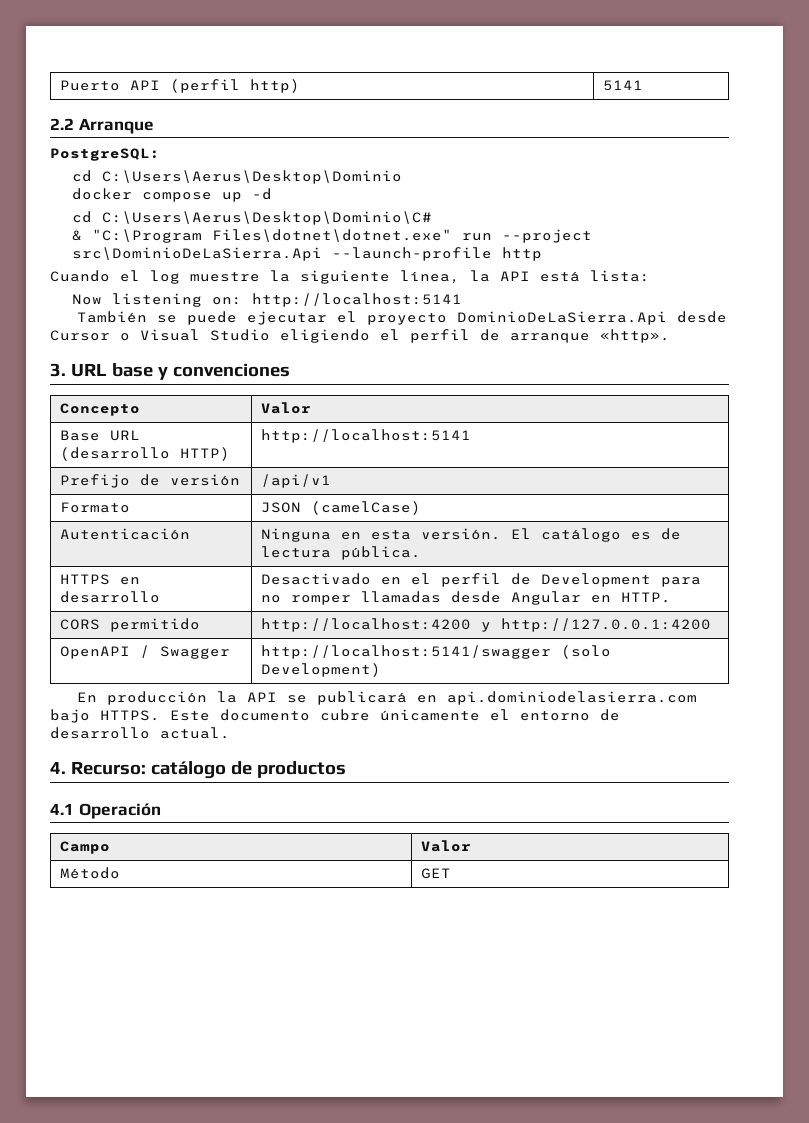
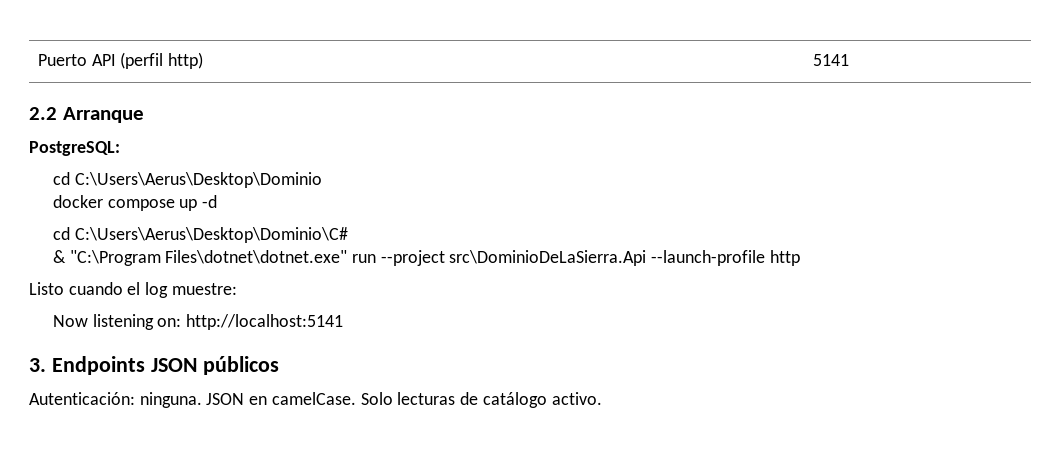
- Cuando el log muestre la siguiente línea, la API está lista:
+ Listo cuando el log muestre:
  Now listening on: http://localhost:5141
- También se puede ejecutar el proyecto DominioDeLaSierra.Api desde Cursor o Visual Studio eligiendo el perfil de arranque «http».
- 3. URL base y convenciones
- Concepto | Valor
- Base URL (desarrollo HTTP) | http://localhost:5141
- Prefijo de versión | /api/v1
- Formato | JSON (camelCase)
- Autenticación | Ninguna en esta versión. El catálogo es de lectura pública.
- HTTPS en desarrollo | Desactivado en el perfil de Development para no romper llamadas desde Angular en HTTP.
- CORS permitido | http://localhost:4200 y http://127.0.0.1:4200
- OpenAPI / Swagger | http://localhost:5141/swagger (solo Development)
- En producción la API se publicará en api.dominiodelasierra.com bajo HTTPS. Este documento cubre únicamente el entorno de desarrollo actual.
- 4. Recurso: catálogo de productos
- 4.1 Operación
- Campo | Valor
- Método | GET
+ 3. Endpoints JSON públicos
+ Autenticación: ninguna. JSON en camelCase. Solo lecturas de catálogo activo.

